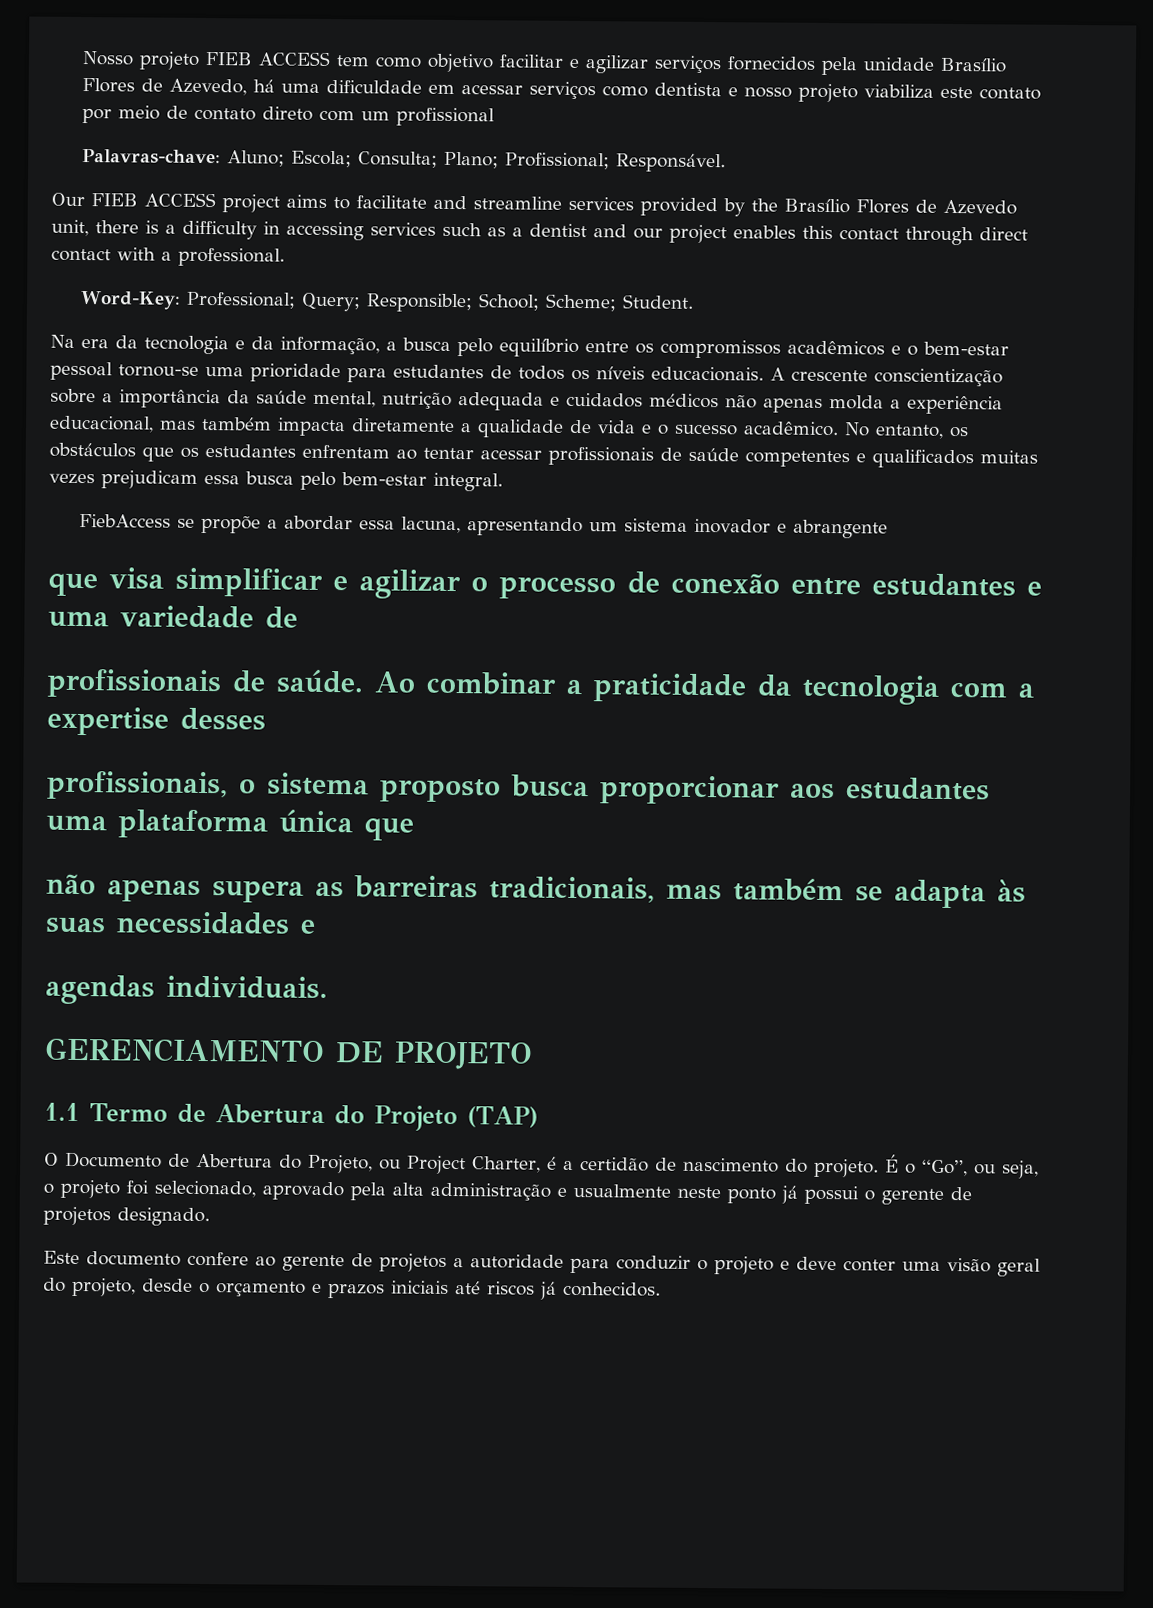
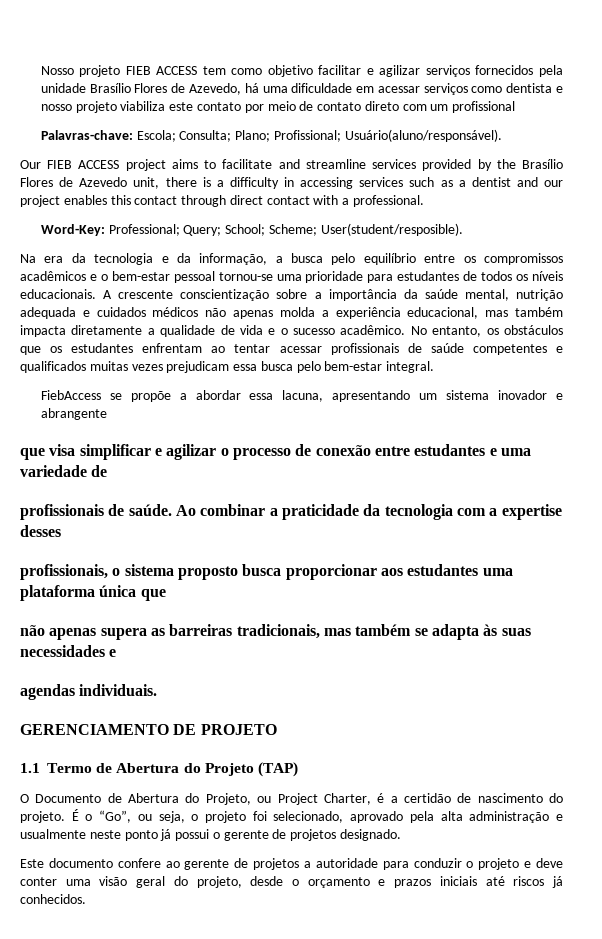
- Palavras-chave: Aluno; Escola; Consulta; Plano; Profissional; Responsável.
+ Palavras-chave: Escola; Consulta; Plano; Profissional; Usuário(aluno/responsável).
- Word-Key: Professional; Query; Responsible; School; Scheme; Student.
+ Word-Key: Professional; Query; School; Scheme; User(student/resposible).

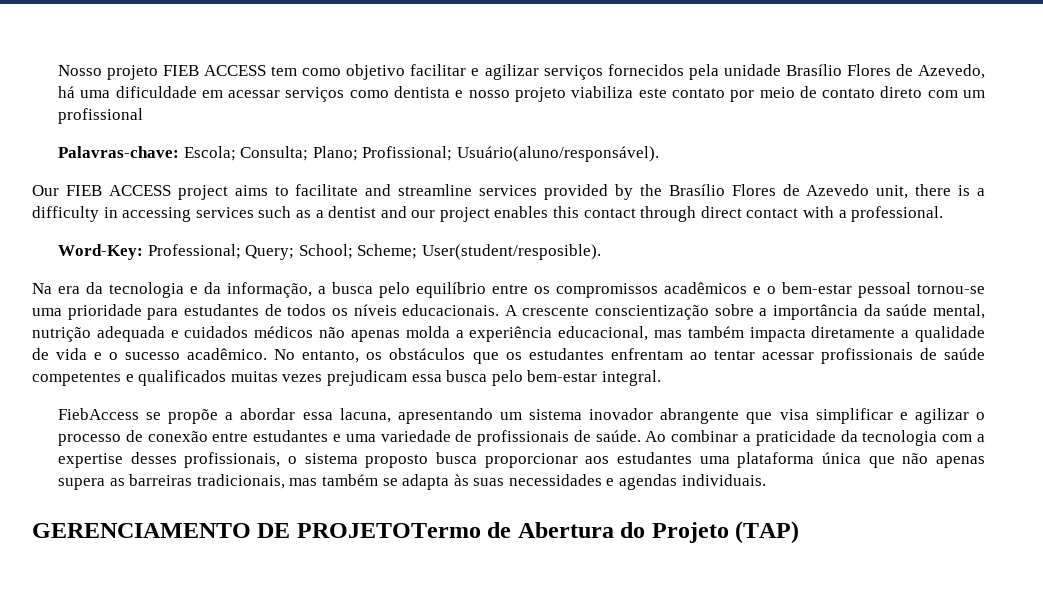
- FiebAccess se propõe a abordar essa lacuna, apresentando um sistema inovador e abrangente
- que visa simplificar e agilizar o processo de conexão entre estudantes e uma variedade de
- profissionais de saúde.
+ FiebAccess se propõe a abordar essa lacuna, apresentando um sistema inovador abrangente que visa simplificar e agilizar o processo de conexão entre estudantes e uma variedade de profissionais de saúde.
- Ao combinar a praticidade da tecnologia com a expertise desses
- profissionais, o sistema proposto busca proporcionar aos estudantes uma plataforma única que
- não apenas supera as barreiras tradicionais, mas também se adapta às suas necessidades e
- agendas individuais.
+ Ao combinar a praticidade da tecnologia com a expertise desses profissionais, o sistema proposto busca proporcionar aos estudantes uma plataforma única que não apenas supera as barreiras tradicionais, mas também se adapta às suas necessidades e agendas individuais.
- GERENCIAMENTO DE PROJETO
- 1.1 Termo de Abertura do Projeto (TAP)
+ GERENCIAMENTO DE PROJETOTermo de Abertura do Projeto (TAP)
- O Documento de Abertura do Projeto, ou Project Charter, é a certidão de nascimento do projeto. É o “Go”, ou seja, o projeto foi selecionado, aprovado pela alta administração e usualmente neste ponto já possui o gerente de projetos designado.
- Este documento confere ao gerente de projetos a autoridade para conduzir o projeto e deve conter uma visão geral do projeto, desde o orçamento e prazos iniciais até riscos já conhecidos.

